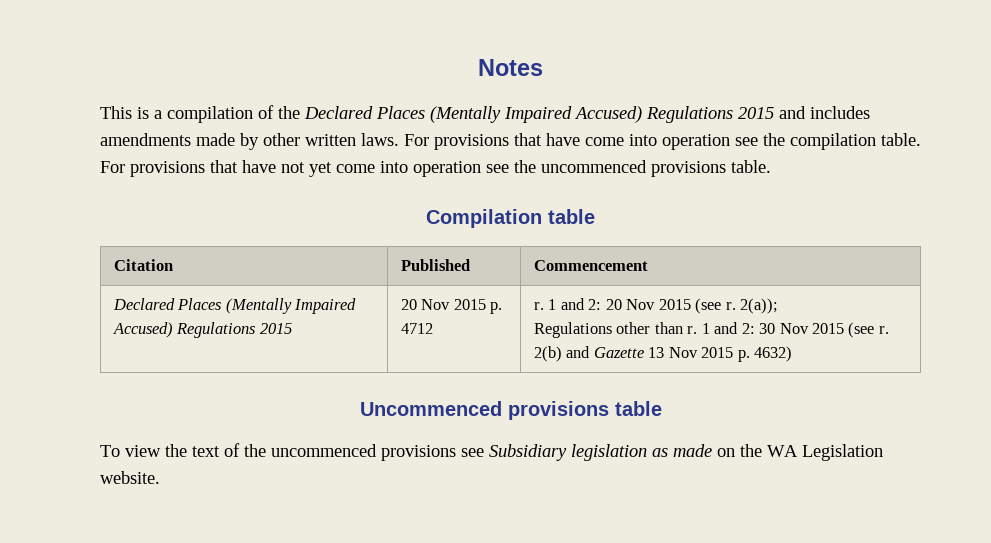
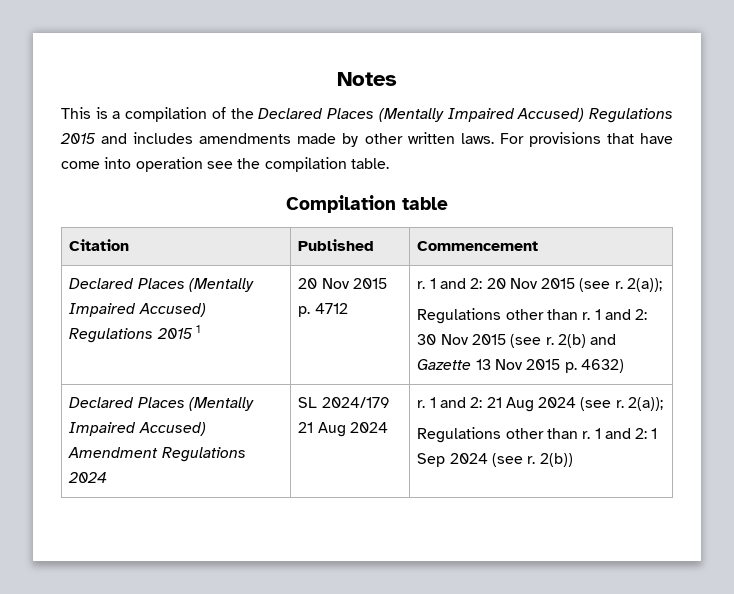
- For provisions that have not yet come into operation see the uncommenced provisions table.
  Citation | Published | Commencement
- Declared Places (Mentally Impaired Accused) Regulations 2015
+ Declared Places (Mentally Impaired Accused) Regulations 2015 1
- Uncommenced provisions table
- To view the text of the uncommenced provisions see Subsidiary legislation as made on the WA Legislation website.
+ Declared Places (Mentally Impaired Accused) Amendment Regulations 2024 | SL 2024/179 21 Aug 2024 | r. 1 and 2: 21 Aug 2024 (see r. 2(a));
+ Regulations other than r. 1 and 2: 1 Sep 2024 (see r. 2(b))

